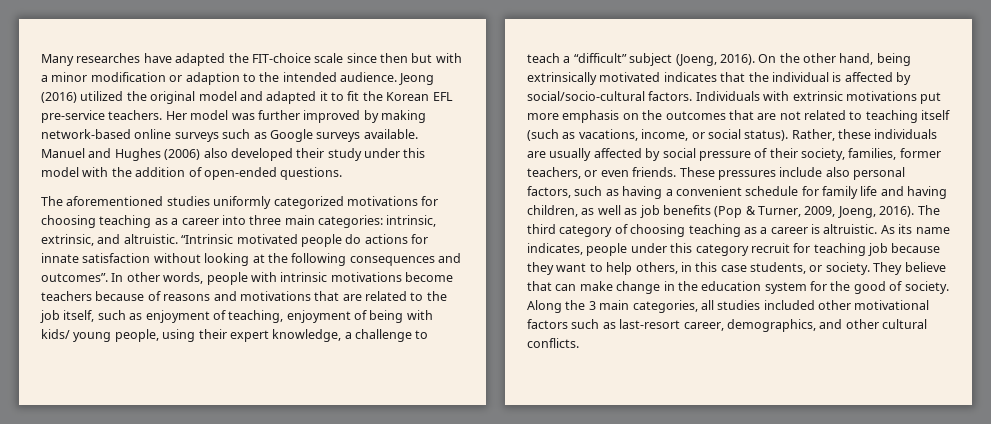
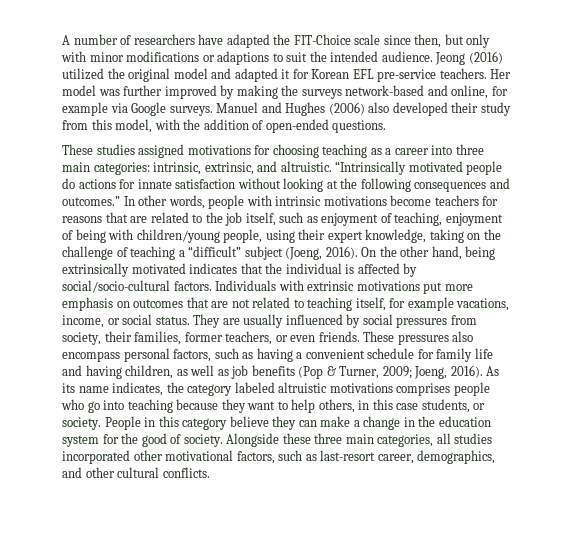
- Many researches have adapted the FIT-choice scale since then but with a minor modification or adaption to the intended audience.
+ A number of researchers have adapted the FIT-Choice scale since then, but only with minor modifications or adaptions to suit the intended audience.
- Jeong (2016) utilized the original model and adapted it to fit the Korean EFL pre-service teachers.
+ Jeong (2016) utilized the original model and adapted it for Korean EFL pre-service teachers.
- Her model was further improved by making network-based online surveys such as Google surveys available.
+ Her model was further improved by making the surveys network-based and online, for example via Google surveys.
- Manuel and Hughes (2006) also developed their study under this model with the addition of open-ended questions.
+ Manuel and Hughes (2006) also developed their study from this model, with the addition of open-ended questions.
- The aforementioned studies uniformly categorized motivations for choosing teaching as a career into three main categories: intrinsic, extrinsic, and altruistic.
+ These studies assigned motivations for choosing teaching as a career into three main categories: intrinsic, extrinsic, and altruistic.
- “Intrinsic motivated people do actions for innate satisfaction without looking at the following consequences and outcomes”.
+ “Intrinsically motivated people do actions for innate satisfaction without looking at the following consequences and outcomes.”
- In other words, people with intrinsic motivations become teachers because of reasons and motivations that are related to the job itself, such as enjoyment of teaching, enjoyment of being with kids/ young people, using their expert knowledge, a challenge to teach a “difficult” subject (Joeng, 2016).
+ In other words, people with intrinsic motivations become teachers for reasons that are related to the job itself, such as enjoyment of teaching, enjoyment of being with children/young people, using their expert knowledge, taking on the challenge of teaching a “difficult” subject (Joeng, 2016).
- Individuals with extrinsic motivations put more emphasis on the outcomes that are not related to teaching itself (such as vacations, income, or social status). Rather, these individuals are usually affected by social pressure of their society, families, former teachers, or even friends.
+ Individuals with extrinsic motivations put more emphasis on outcomes that are not related to teaching itself, for example vacations, income, or social status. They are usually influenced by social pressures from society, their families, former teachers, or even friends.
- These pressures include also personal factors, such as having a convenient schedule for family life and having children, as well as job benefits (Pop & Turner, 2009, Joeng, 2016).
+ These pressures also encompass personal factors, such as having a convenient schedule for family life and having children, as well as job benefits (Pop & Turner, 2009; Joeng, 2016).
- The third category of choosing teaching as a career is altruistic. As its name indicates, people under this category recruit for teaching job because they want to help others, in this case students, or society.
+ As its name indicates, the category labeled altruistic motivations comprises people who go into teaching because they want to help others, in this case students, or society.
- They believe that can make change in the education system for the good of society.
+ People in this category believe they can make a change in the education system for the good of society.
- Along the 3 main categories, all studies included other motivational factors such as last-resort career, demographics, and other cultural conflicts.
+ Alongside these three main categories, all studies incorporated other motivational factors, such as last-resort career, demographics, and other cultural conflicts.

